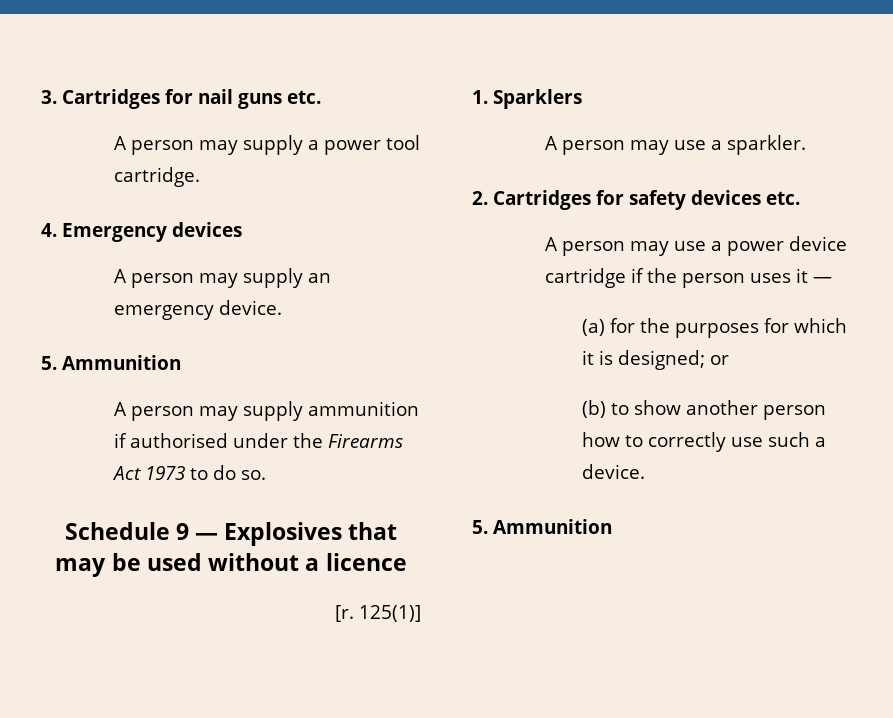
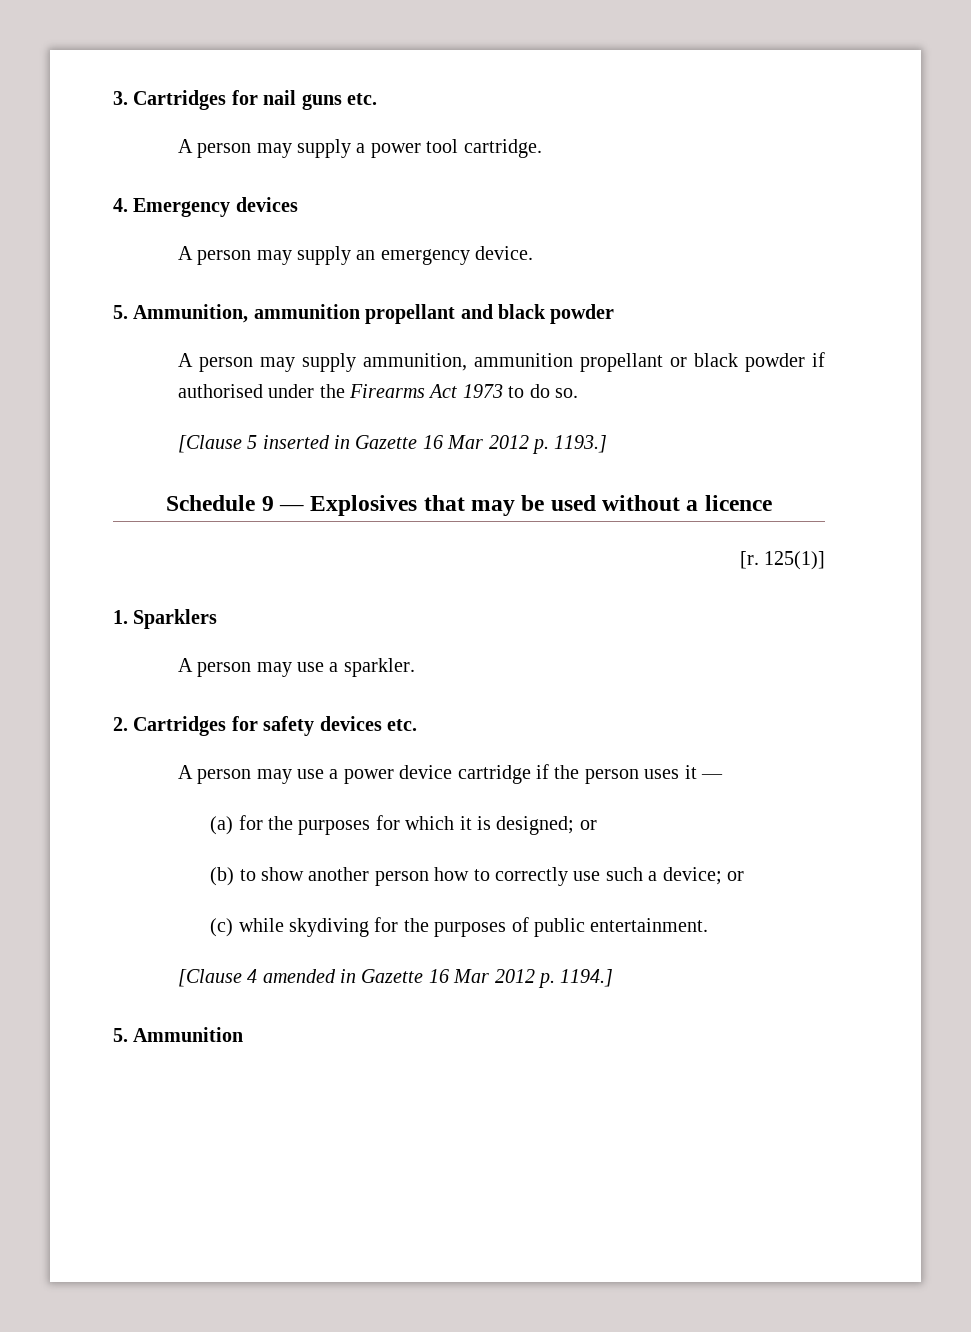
  A person may supply an emergency device.
- 5. Ammunition
- A person may supply ammunition if authorised under the Firearms Act 1973 to do so.
+ 5. Ammunition, ammunition propellant and black powder
+ A person may supply ammunition, ammunition propellant or black powder if authorised under the Firearms Act 1973 to do so.
+ [Clause 5 inserted in Gazette 16 Mar 2012 p. 1193.]
- (b) to show another person how to correctly use such a device.
+ (b) to show another person how to correctly use such a device; or
+ (c) while skydiving for the purposes of public entertainment.
+ [Clause 4 amended in Gazette 16 Mar 2012 p. 1194.]

